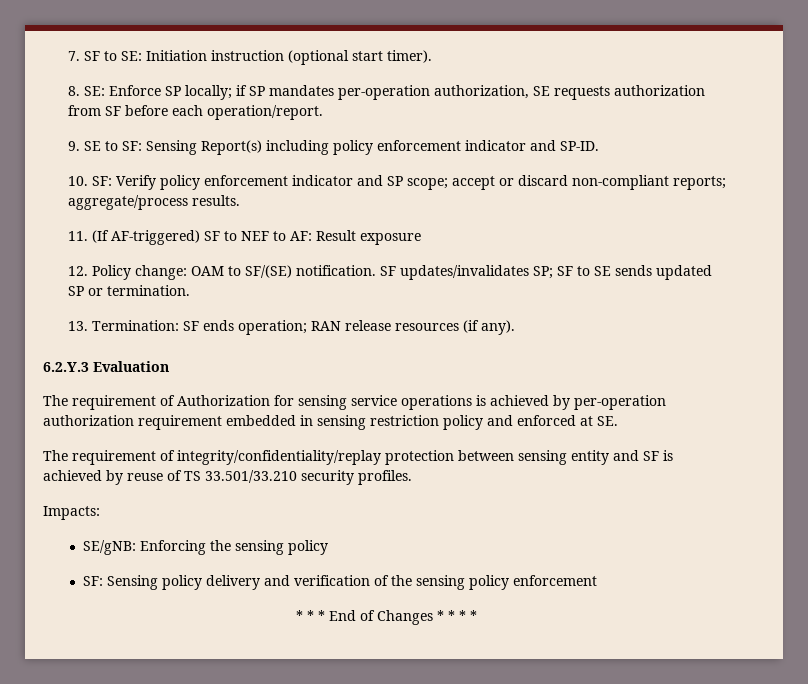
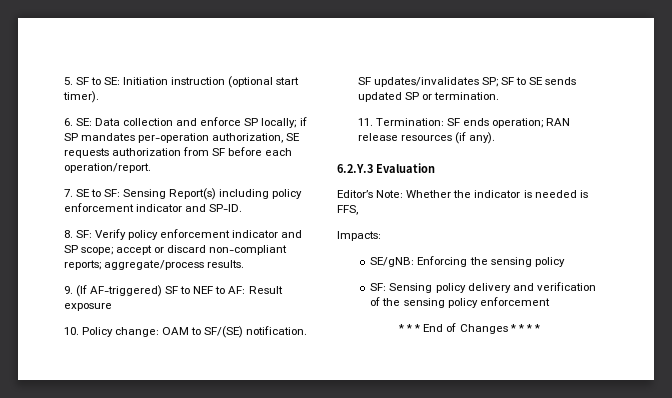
- 7. SF to SE: Initiation instruction (optional start timer).
+ 5. SF to SE: Initiation instruction (optional start timer).
- 8. SE: Enforce SP locally; if SP mandates per-operation authorization, SE requests authorization from SF before each operation/report.
+ 6. SE: Data collection and enforce SP locally; if SP mandates per-operation authorization, SE requests authorization from SF before each operation/report.
- 9. SE to SF: Sensing Report(s) including policy enforcement indicator and SP-ID.
+ 7. SE to SF: Sensing Report(s) including policy enforcement indicator and SP-ID.
- 10. SF: Verify policy enforcement indicator and SP scope; accept or discard non-compliant reports; aggregate/process results.
+ 8. SF: Verify policy enforcement indicator and SP scope; accept or discard non-compliant reports; aggregate/process results.
- 11. (If AF-triggered) SF to NEF to AF: Result exposure
+ 9. (If AF-triggered) SF to NEF to AF: Result exposure
- 12. Policy change: OAM to SF/(SE) notification.
+ 10. Policy change: OAM to SF/(SE) notification.
- 13. Termination: SF ends operation; RAN release resources (if any).
+ 11. Termination: SF ends operation; RAN release resources (if any).
- The requirement of Authorization for sensing service operations is achieved by per‑operation authorization requirement embedded in sensing restriction policy and enforced at SE.
- The requirement of integrity/confidentiality/replay protection between sensing entity and SF is achieved by reuse of TS 33.501/33.210 security profiles.
+ Editor’s Note: Whether the indicator is needed is FFS,

